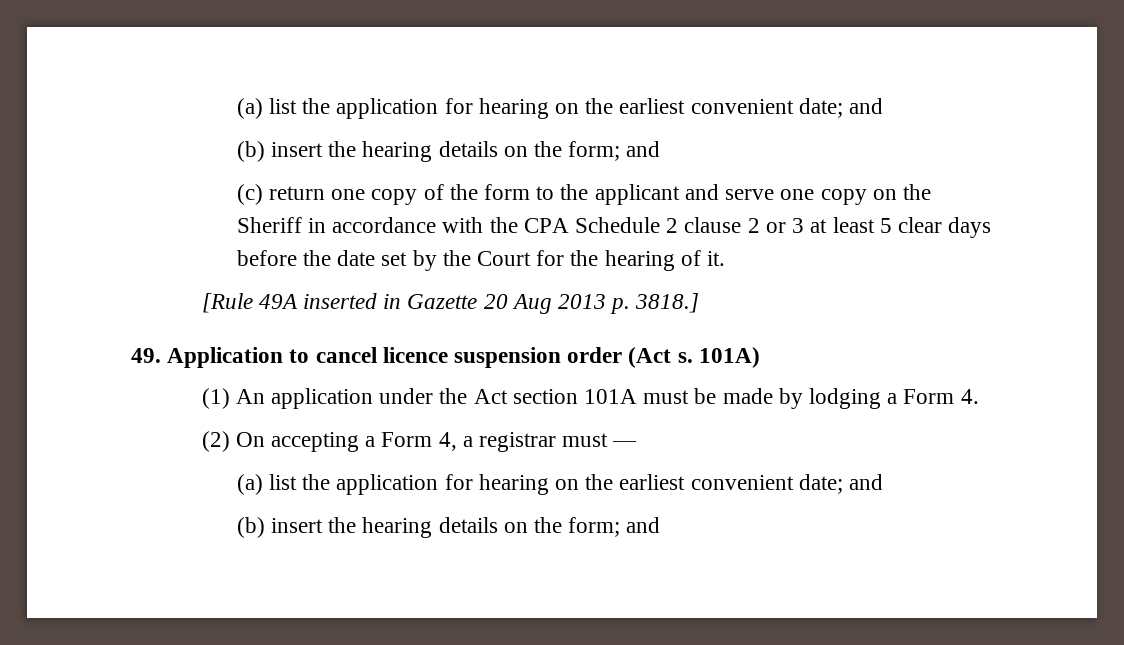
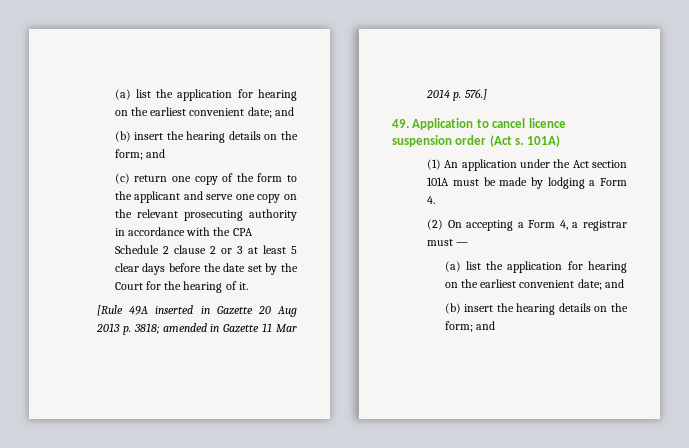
- (c) return one copy of the form to the applicant and serve one copy on the Sheriff in accordance with the CPA Schedule 2 clause 2 or 3 at least 5 clear days before the date set by the Court for the hearing of it.
+ (c) return one copy of the form to the applicant and serve one copy on the relevant prosecuting authority in accordance with the CPA Schedule 2 clause 2 or 3 at least 5 clear days before the date set by the Court for the hearing of it.
- [Rule 49A inserted in Gazette 20 Aug 2013 p. 3818.]
+ [Rule 49A inserted in Gazette 20 Aug 2013 p. 3818; amended in Gazette 11 Mar 2014 p. 576.]

